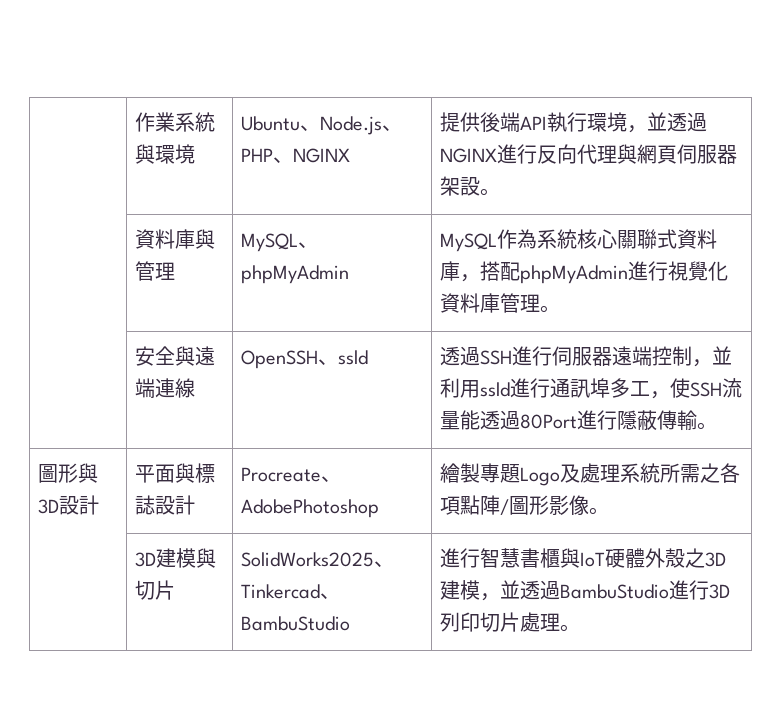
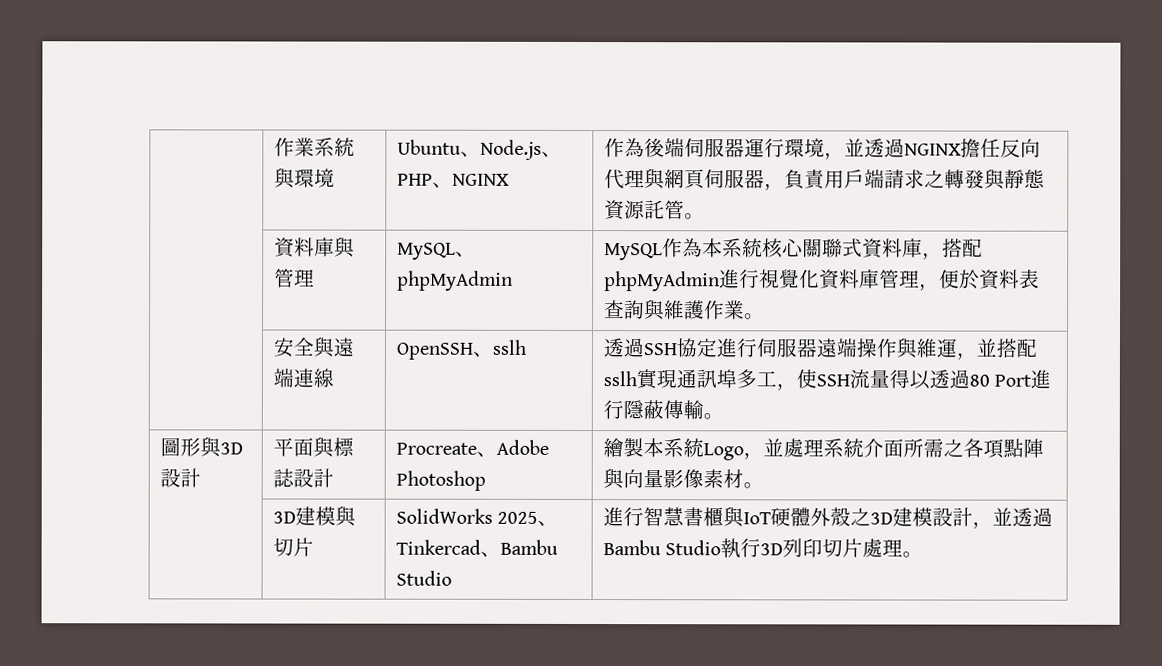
- | 作業系統與環境 | Ubuntu、Node.js、PHP、NGINX | 提供後端API執行環境，並透過NGINX進行反向代理與網頁伺服器架設。
+ | 作業系統與環境 | Ubuntu、Node.js、PHP、NGINX | 作為後端伺服器運行環境，並透過NGINX擔任反向代理與網頁伺服器，負責用戶端請求之轉發與靜態資源託管。
- | 資料庫與管理 | MySQL、phpMyAdmin | MySQL作為系統核心關聯式資料庫，搭配phpMyAdmin進行視覺化資料庫管理。
+ | 資料庫與管理 | MySQL、phpMyAdmin | MySQL作為本系統核心關聯式資料庫，搭配phpMyAdmin進行視覺化資料庫管理，便於資料表查詢與維護作業。
- | 安全與遠端連線 | OpenSSH、ssld | 透過SSH進行伺服器遠端控制，並利用ssld進行通訊埠多工，使SSH流量能透過80Port進行隱蔽傳輸。
+ | 安全與遠端連線 | OpenSSH、sslh | 透過SSH協定進行伺服器遠端操作與維運，並搭配sslh實現通訊埠多工，使SSH流量得以透過80 Port進行隱蔽傳輸。
- 圖形與3D設計 | 平面與標誌設計 | Procreate、AdobePhotoshop | 繪製專題Logo及處理系統所需之各項點陣/圖形影像。
+ 圖形與3D設計 | 平面與標誌設計 | Procreate、Adobe Photoshop | 繪製本系統Logo，並處理系統介面所需之各項點陣與向量影像素材。
- | 3D建模與切片 | SolidWorks2025、Tinkercad、BambuStudio | 進行智慧書櫃與IoT硬體外殼之3D建模，並透過BambuStudio進行3D列印切片處理。
+ | 3D建模與切片 | SolidWorks 2025、Tinkercad、Bambu Studio | 進行智慧書櫃與IoT硬體外殼之3D建模設計，並透過Bambu Studio執行3D列印切片處理。

